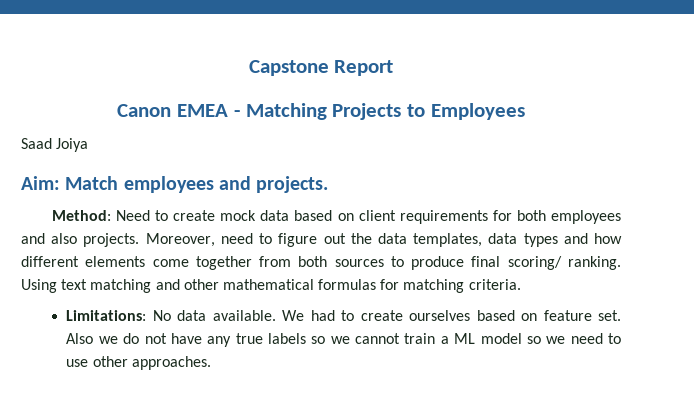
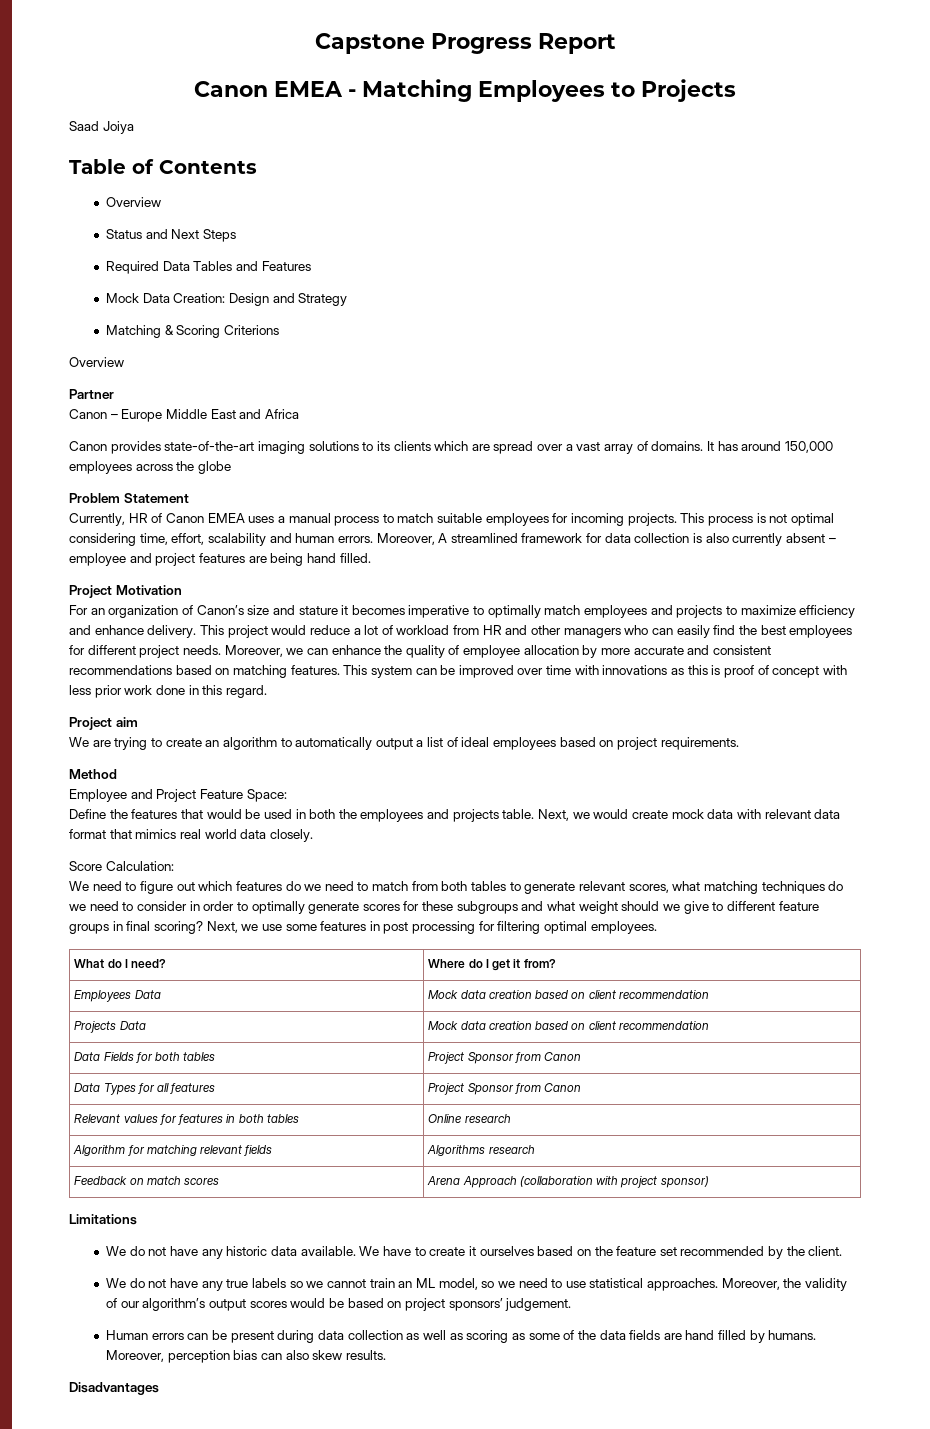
- Capstone Report
+ Capstone Progress Report
- Canon EMEA - Matching Projects to Employees
+ Canon EMEA - Matching Employees to Projects
- Aim: Match employees and projects.
- Method: Need to create mock data based on client requirements for both employees and also projects. Moreover, need to figure out the data templates, data types and how different elements come together from both sources to produce final scoring/ ranking. Using text matching and other mathematical formulas for matching criteria.
- Limitations: No data available.
+ Table of Contents
+ Overview
+ Status and Next Steps
+ Required Data Tables and Features
+ Mock Data Creation: Design and Strategy
+ Matching & Scoring Criterions
+ Overview
+ Partner
+ Canon – Europe Middle East and Africa
+ Canon provides state-of-the-art imaging solutions to its clients which are spread over a vast array of domains. It has around 150,000 employees across the globe
+ Problem Statement
+ Currently, HR of Canon EMEA uses a manual process to match suitable employees for incoming projects. This process is not optimal considering time, effort, scalability and human errors. Moreover, A streamlined framework for data collection is also currently absent – employee and project features are being hand filled.
+ Project Motivation
+ For an organization of Canon’s size and stature it becomes imperative to optimally match employees and projects to maximize efficiency and enhance delivery. This project would reduce a lot of workload from HR and other managers who can easily find the best employees for different project needs. Moreover, we can enhance the quality of employee allocation by more accurate and consistent recommendations based on matching features. This system can be improved over time with innovations as this is proof of concept with less prior work done in this regard.
+ Project aim
+ We are trying to create an algorithm to automatically output a list of ideal employees based on project requirements.
+ Method
+ Employee and Project Feature Space:
+ Define the features that would be used in both the employees and projects table. Next, we would create mock data with relevant data format that mimics real world data closely.
+ Score Calculation:
+ We need to figure out which features do we need to match from both tables to generate relevant scores, what matching techniques do we need to consider in order to optimally generate scores for these subgroups and what weight should we give to different feature groups in final scoring? Next, we use some features in post processing for filtering optimal employees.
+ What do I need? | Where do I get it from?
+ Employees Data | Mock data creation based on client recommendation
+ Projects Data | Mock data creation based on client recommendation
+ Data Fields for both tables | Project Sponsor from Canon
+ Data Types for all features | Project Sponsor from Canon
+ Relevant values for features in both tables | Online research
+ Algorithm for matching relevant fields | Algorithms research
+ Feedback on match scores | Arena Approach (collaboration with project sponsor)
+ Limitations
+ We do not have any historic data available.
- We had to create ourselves based on feature set. Also we do not have any true labels so we cannot train a ML model so we need to use other approaches.
+ We have to create it ourselves based on the feature set recommended by the client.
+ We do not have any true labels so we cannot train an ML model, so we need to use statistical approaches. Moreover, the validity of our algorithm’s output scores would be based on project sponsors’ judgement.
+ Human errors can be present during data collection as well as scoring as some of the data fields are hand filled by humans. Moreover, perception bias can also skew results.
+ Disadvantages

